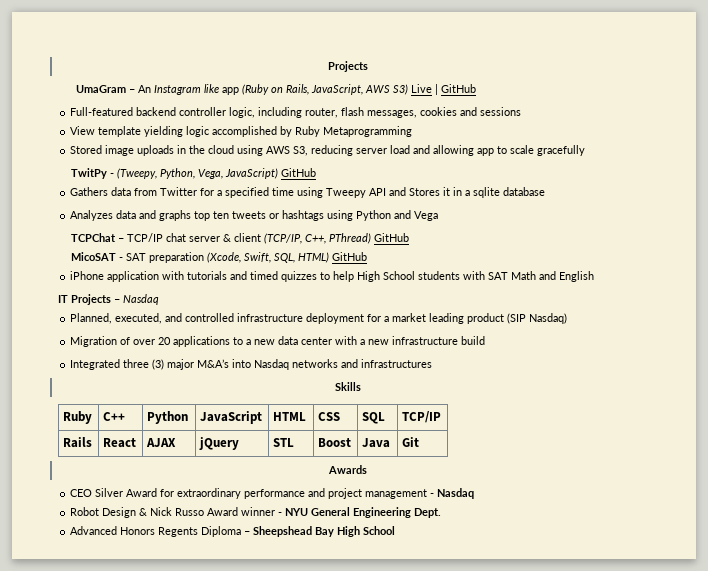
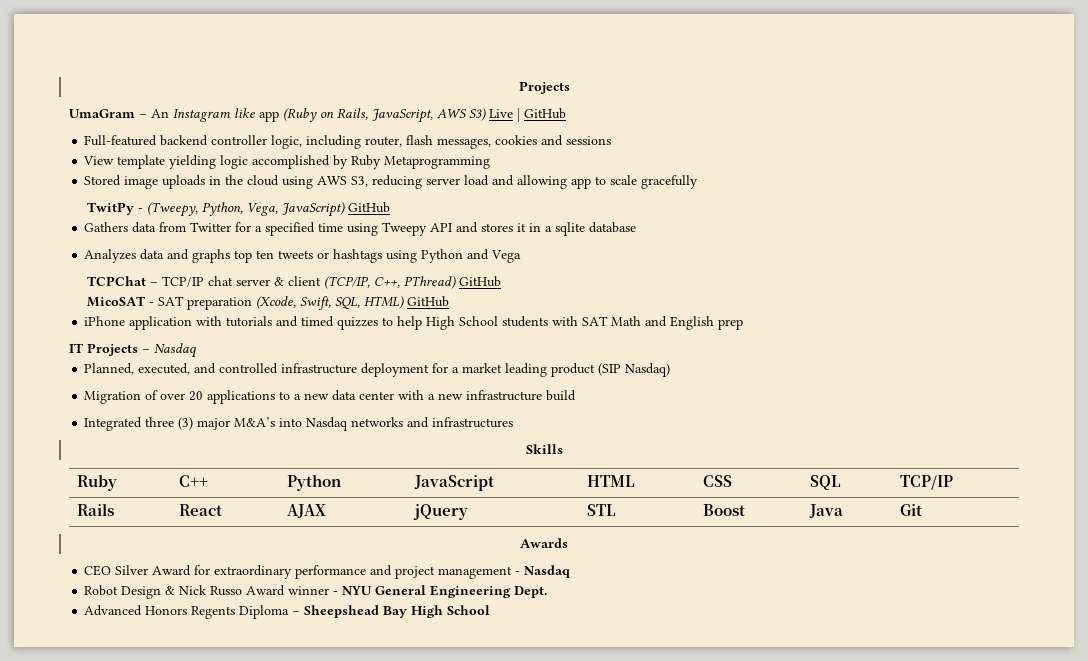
- Gathers data from Twitter for a specified time using Tweepy API and Stores it in a sqlite database
+ Gathers data from Twitter for a specified time using Tweepy API and stores it in a sqlite database
- iPhone application with tutorials and timed quizzes to help High School students with SAT Math and English
+ iPhone application with tutorials and timed quizzes to help High School students with SAT Math and English prep

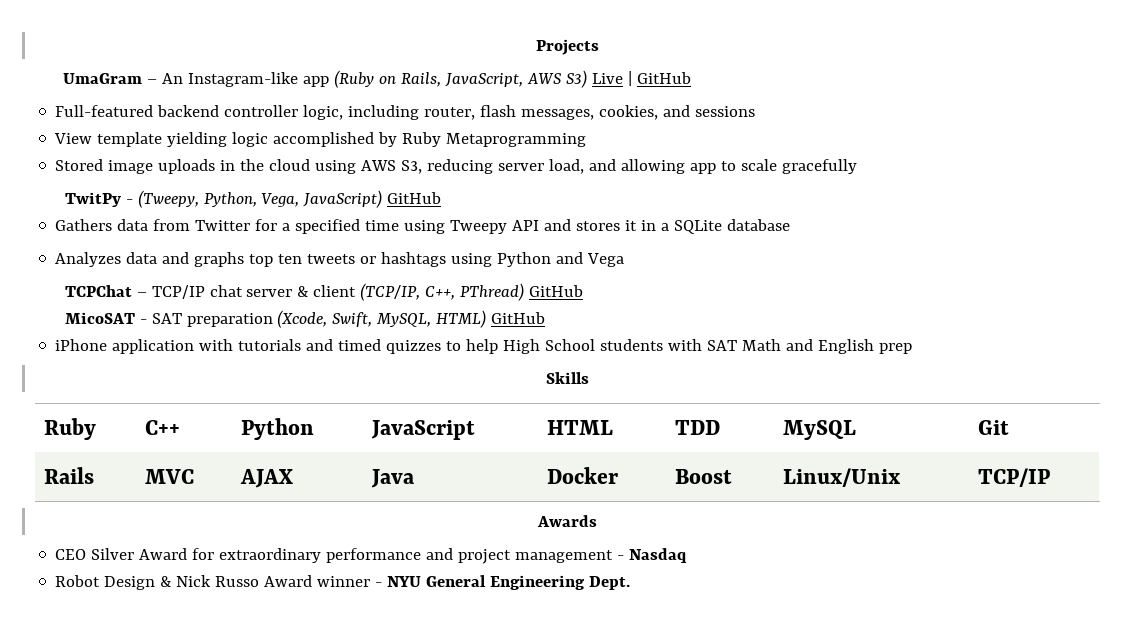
- UmaGram – An Instagram like app (Ruby on Rails, JavaScript, AWS S3) Live | GitHub
+ UmaGram – An Instagram-like app (Ruby on Rails, JavaScript, AWS S3) Live | GitHub
- Full-featured backend controller logic, including router, flash messages, cookies and sessions
+ Full-featured backend controller logic, including router, flash messages, cookies, and sessions
- Stored image uploads in the cloud using AWS S3, reducing server load and allowing app to scale gracefully
+ Stored image uploads in the cloud using AWS S3, reducing server load, and allowing app to scale gracefully
- Gathers data from Twitter for a specified time using Tweepy API and stores it in a sqlite database
+ Gathers data from Twitter for a specified time using Tweepy API and stores it in a SQLite database
- MicoSAT - SAT preparation (Xcode, Swift, SQL, HTML) GitHub
+ MicoSAT - SAT preparation (Xcode, Swift, MySQL, HTML) GitHub
- IT Projects – Nasdaq
- Planned, executed, and controlled infrastructure deployment for a market leading product (SIP Nasdaq)
- Migration of over 20 applications to a new data center with a new infrastructure build
- Integrated three (3) major M&A’s into Nasdaq networks and infrastructures
- Ruby | C++ | Python | JavaScript | HTML | CSS | SQL | TCP/IP
+ Ruby | C++ | Python | JavaScript | HTML | TDD | MySQL | Git
- Rails | React | AJAX | jQuery | STL | Boost | Java | Git
+ Rails | MVC | AJAX | Java | Docker | Boost | Linux/Unix | TCP/IP
- Advanced Honors Regents Diploma – Sheepshead Bay High School

